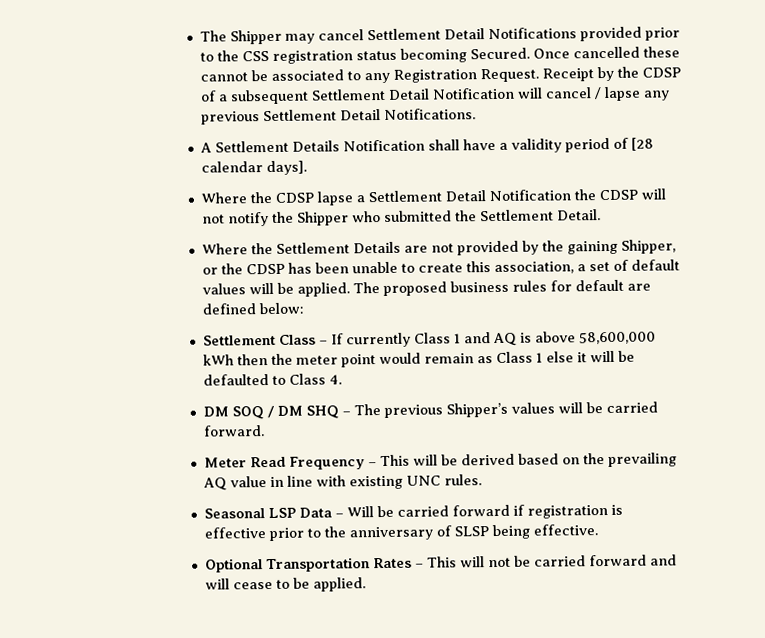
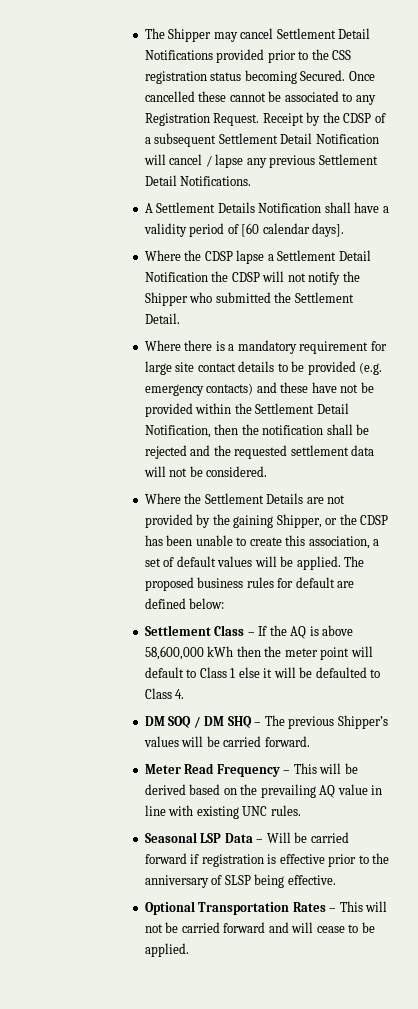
- A Settlement Details Notification shall have a validity period of [28 calendar days].
+ A Settlement Details Notification shall have a validity period of [60 calendar days].
+ Where there is a mandatory requirement for large site contact details to be provided (e.g. emergency contacts) and these have not be provided within the Settlement Detail Notification, then the notification shall be rejected and the requested settlement data will not be considered.
- Settlement Class – If currently Class 1 and AQ is above 58,600,000 kWh then the meter point would remain as Class 1 else it will be defaulted to Class 4.
+ Settlement Class – If the AQ is above 58,600,000 kWh then the meter point will default to Class 1 else it will be defaulted to Class 4.

